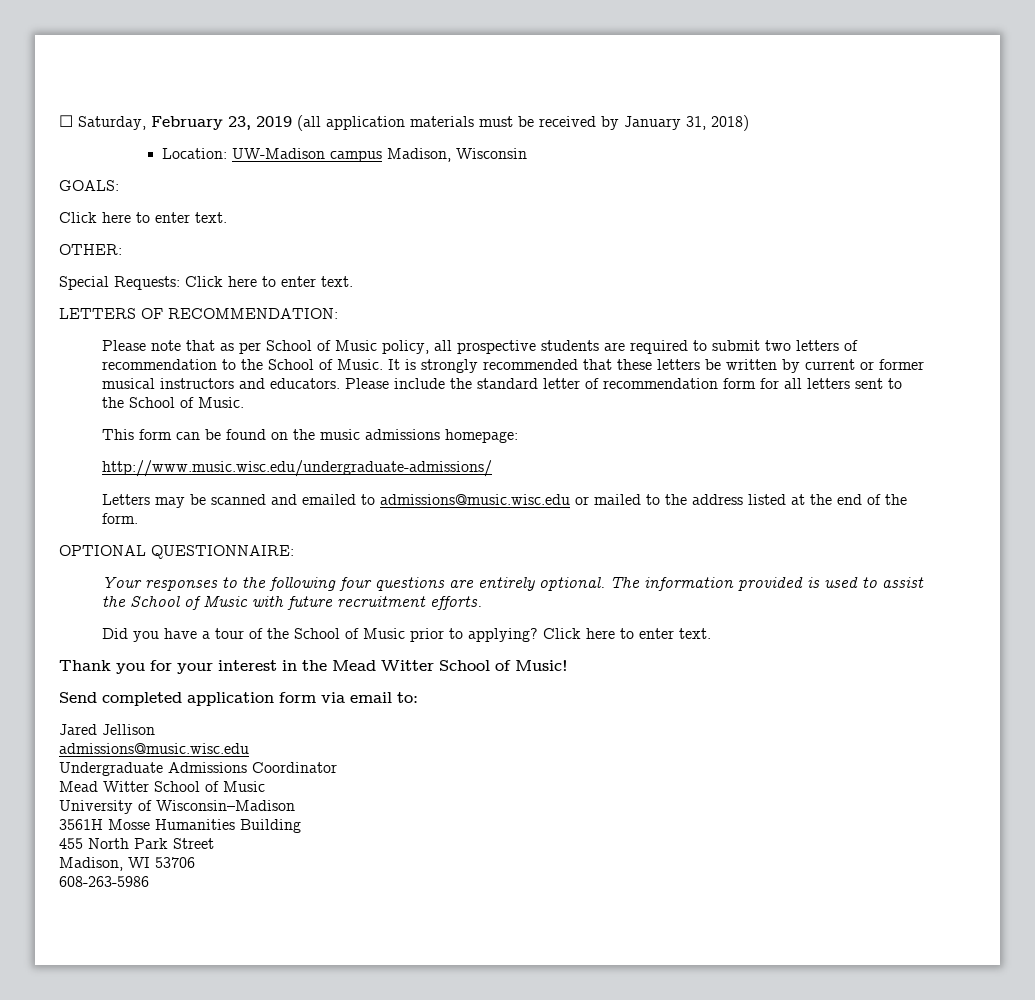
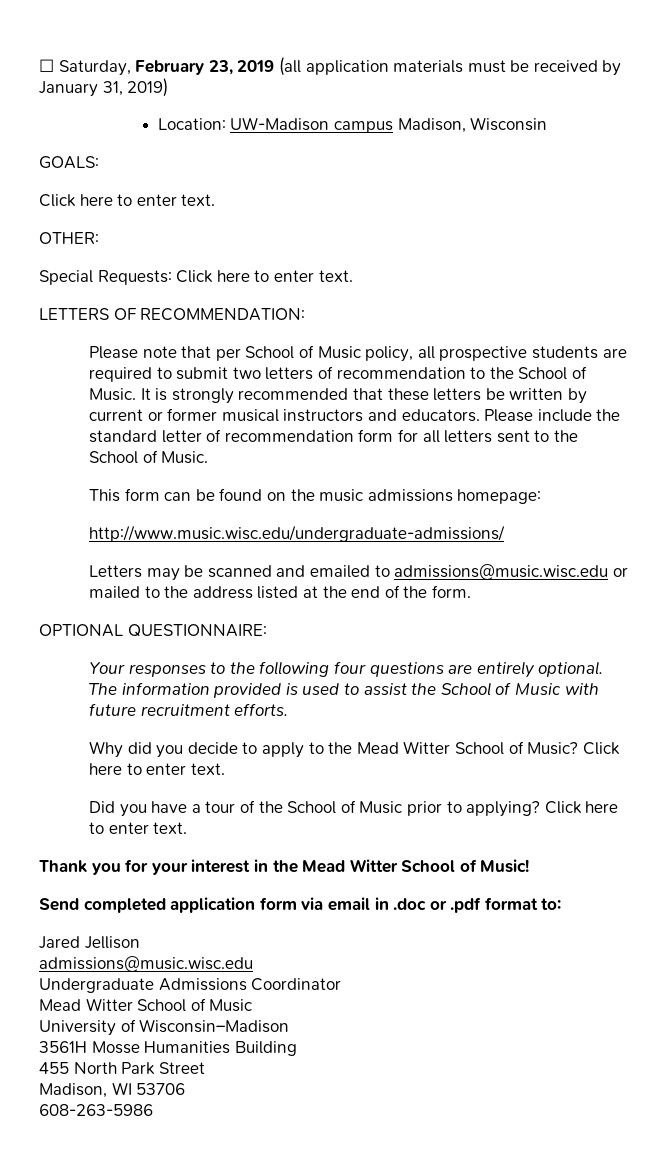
- ☐ Saturday, February 23, 2019 (all application materials must be received by January 31, 2018)
+ ☐ Saturday, February 23, 2019 (all application materials must be received by January 31, 2019)
- Please note that as per School of Music policy, all prospective students are required to submit two letters of recommendation to the School of Music.
+ Please note that per School of Music policy, all prospective students are required to submit two letters of recommendation to the School of Music.
+ Why did you decide to apply to the Mead Witter School of Music? Click here to enter text.
- Send completed application form via email to:
+ Send completed application form via email in .doc or .pdf format to:

